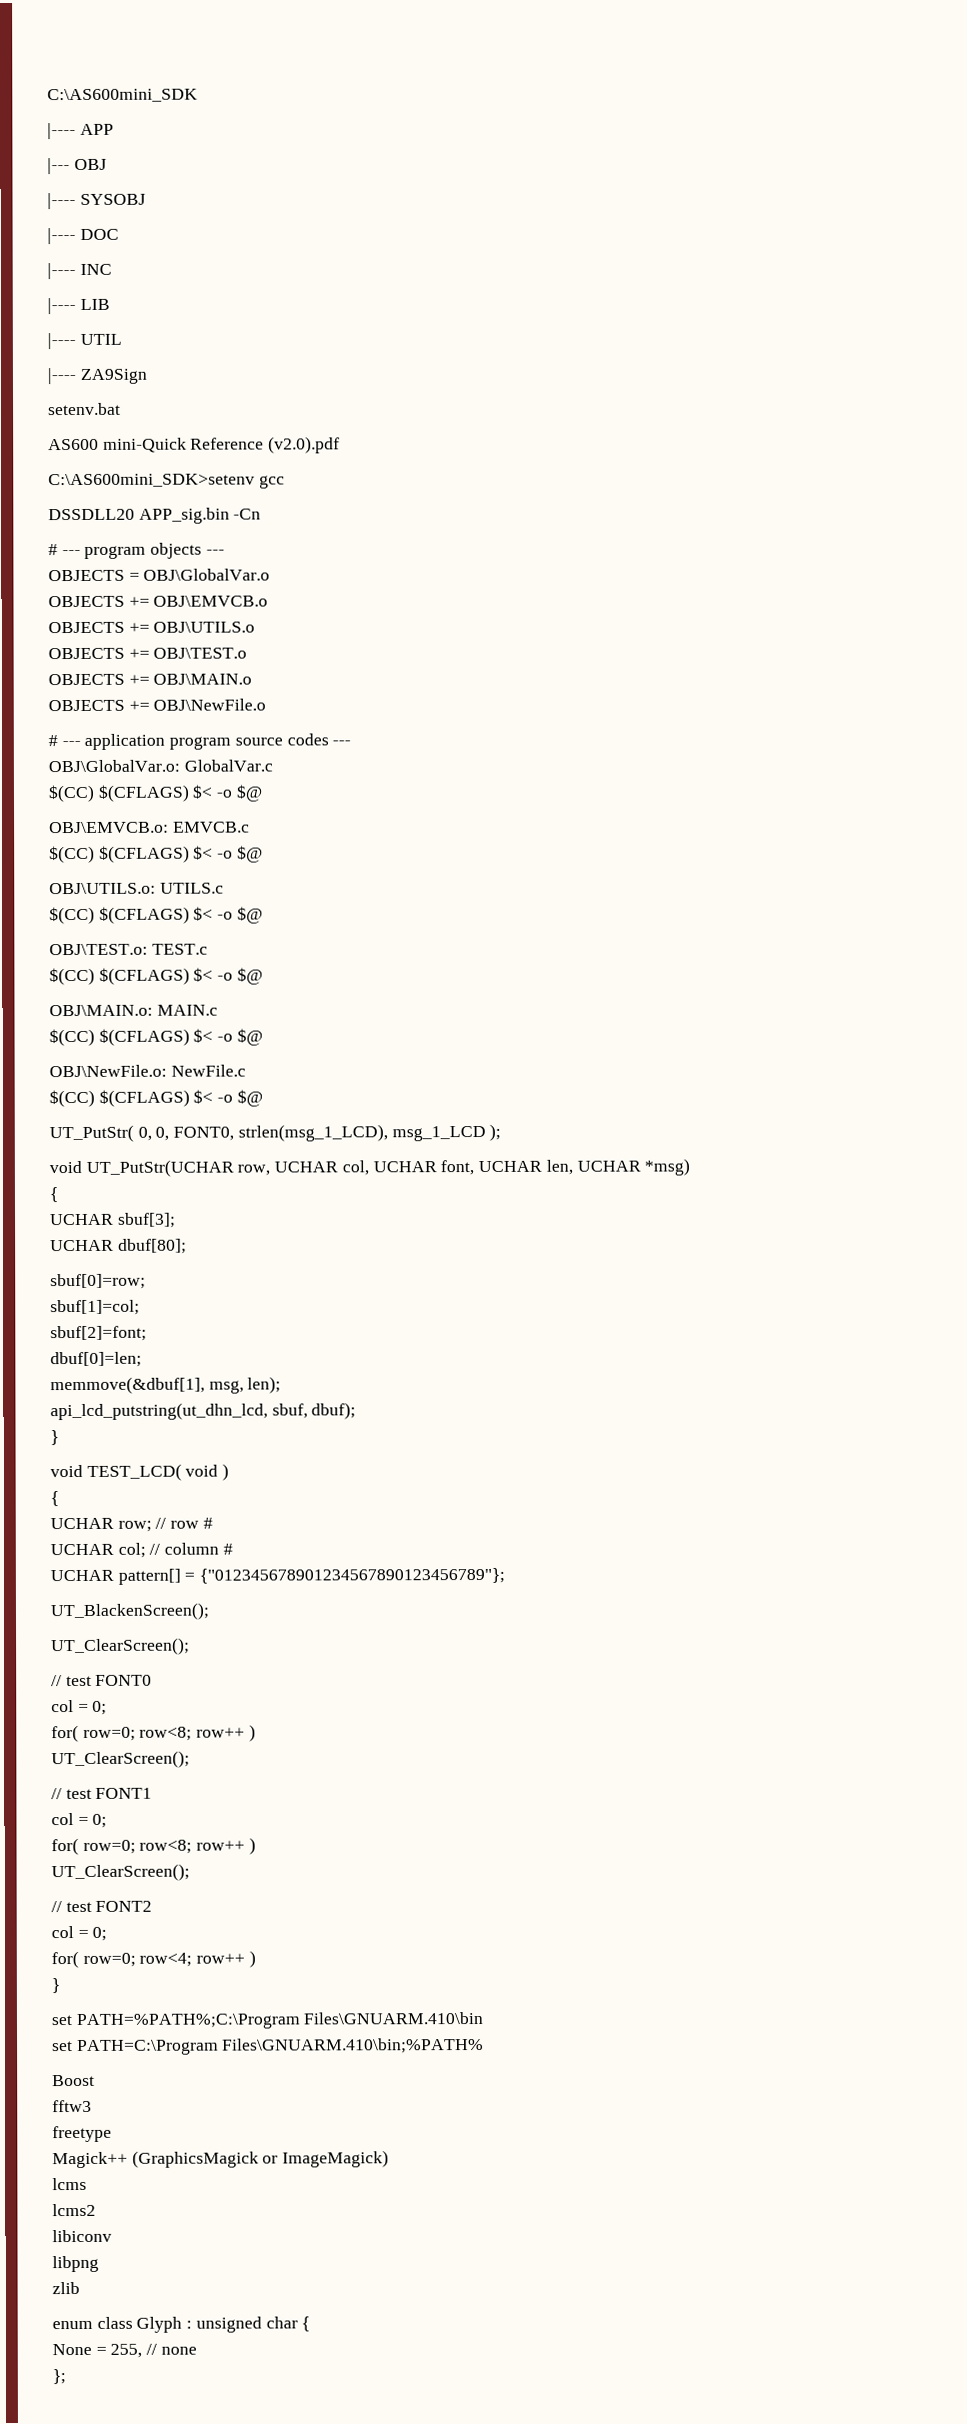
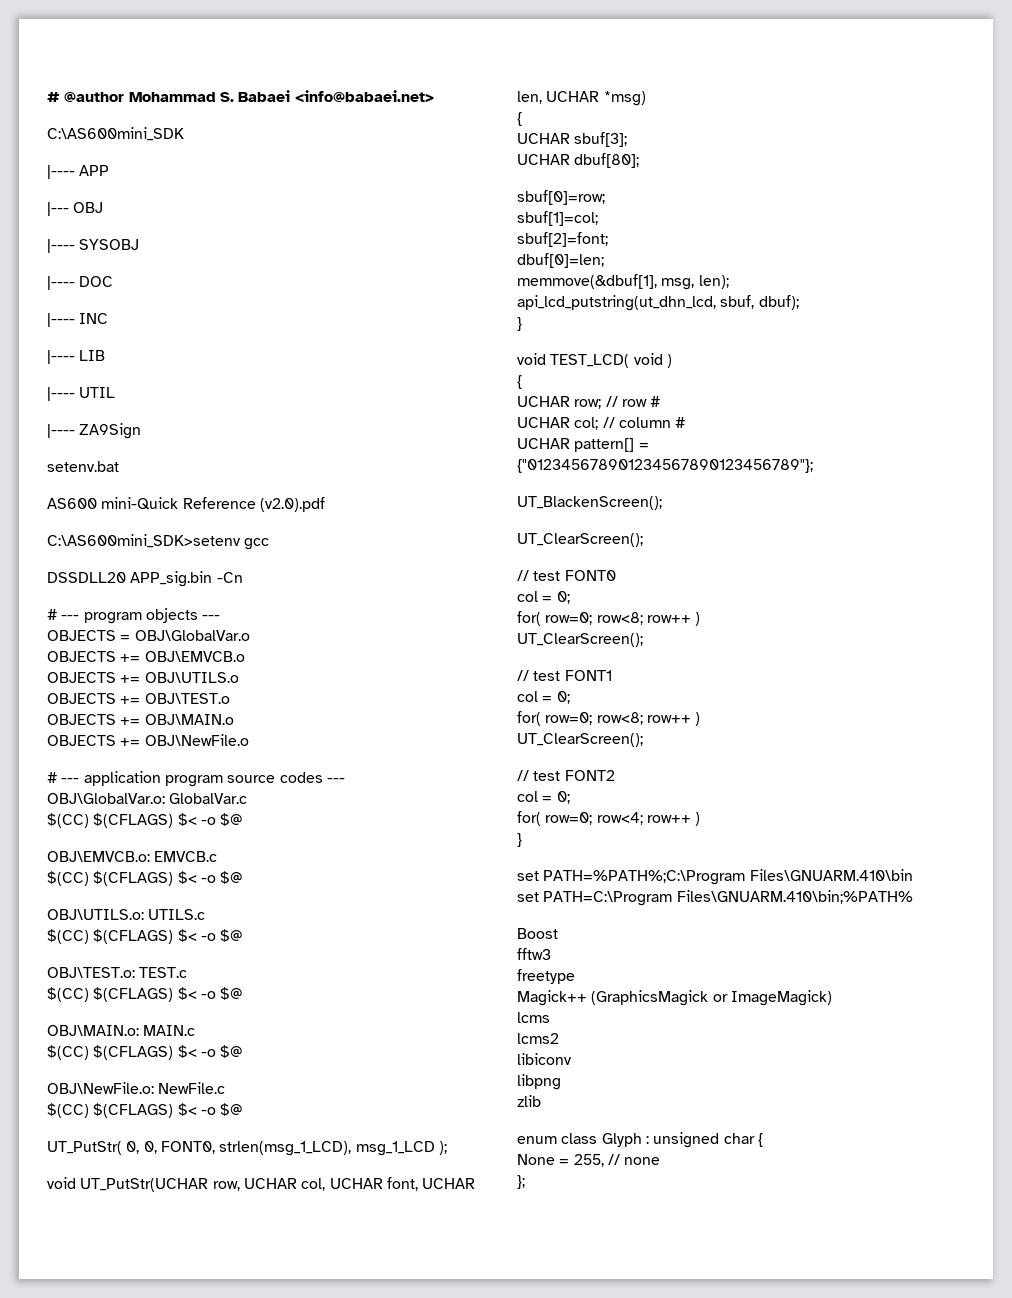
+ # @author Mohammad S. Babaei <info@babaei.net>

